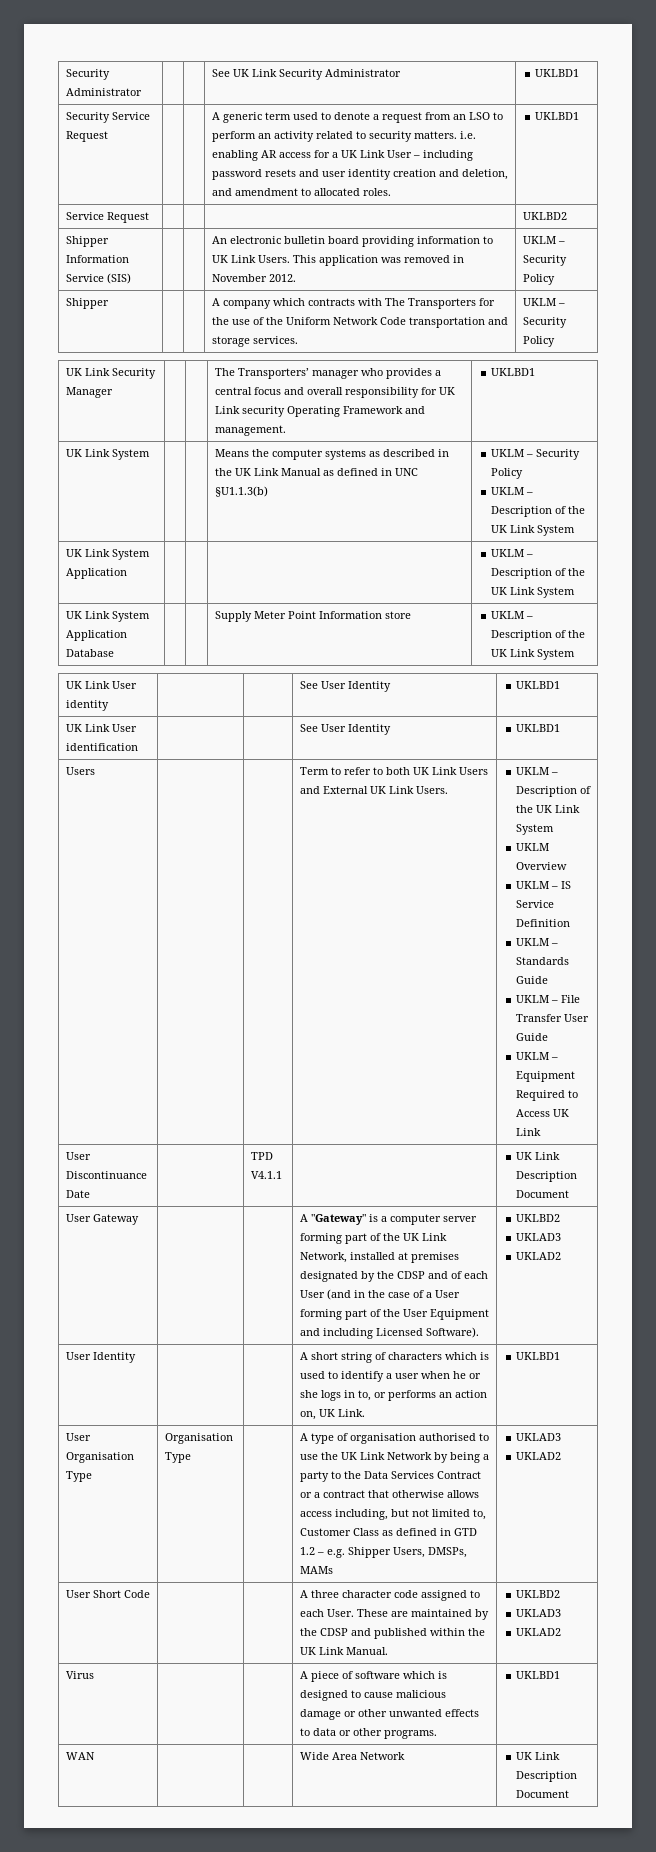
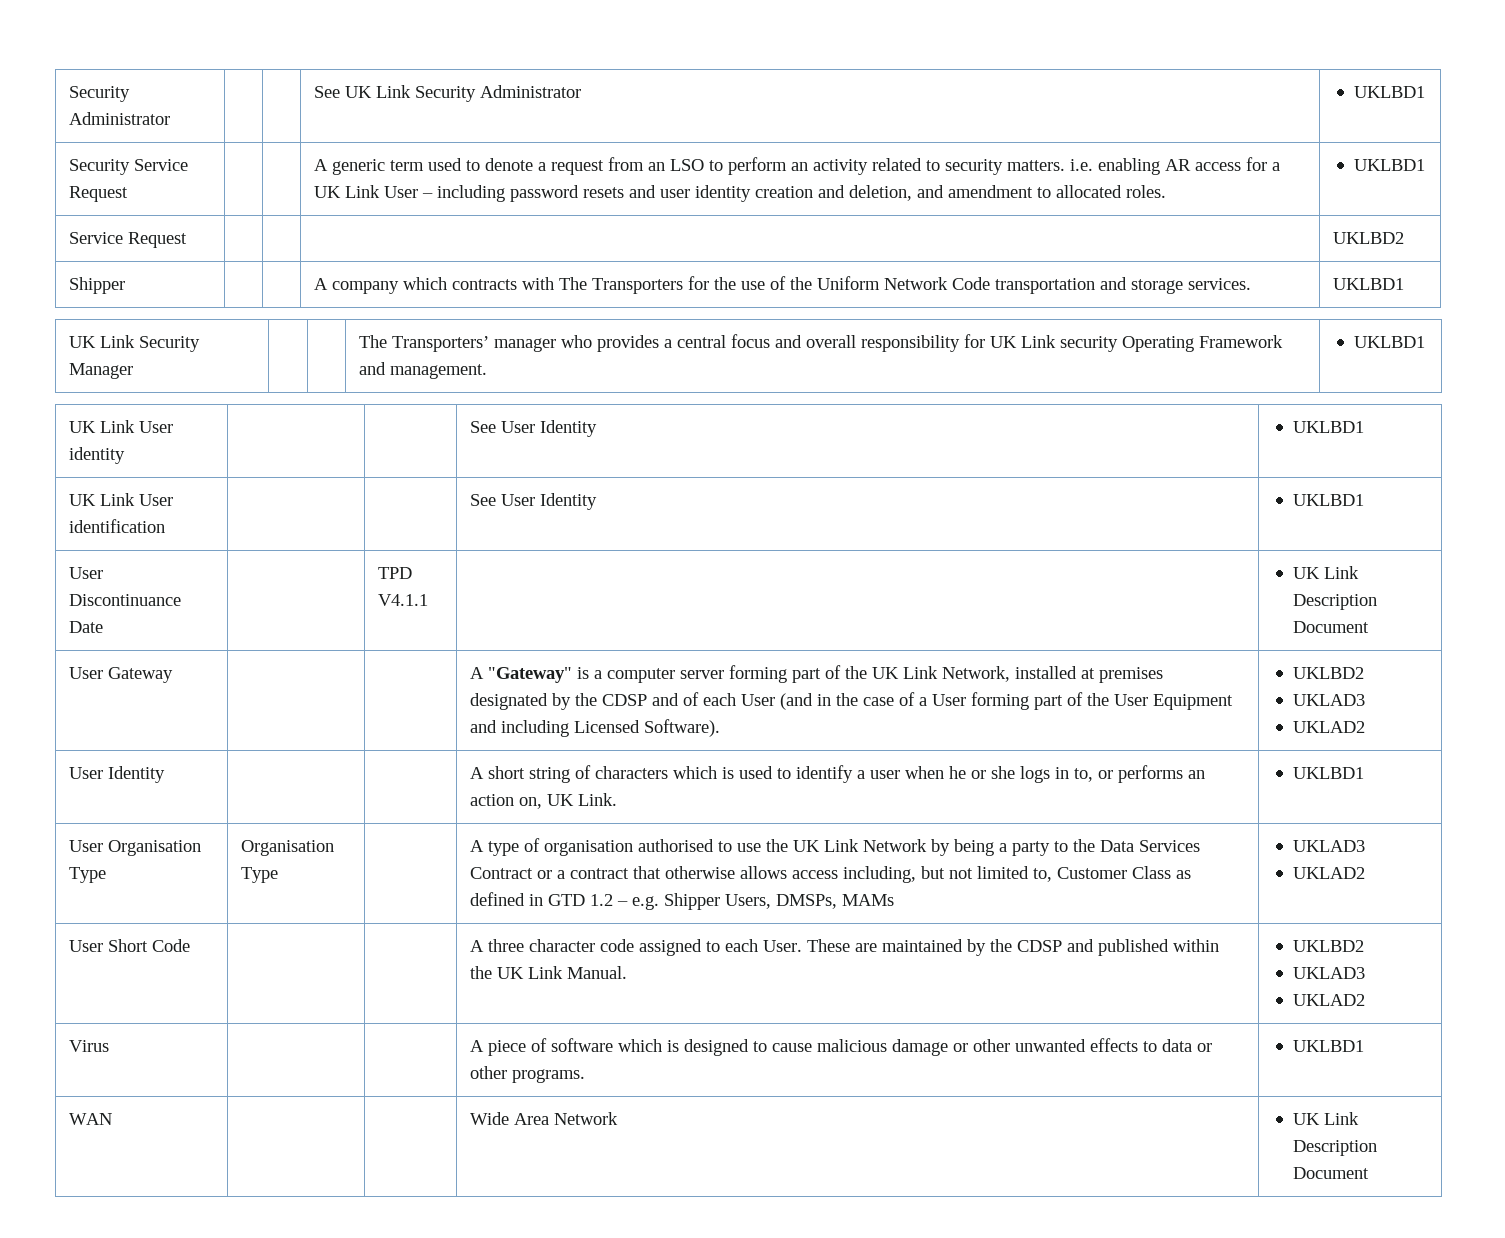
- Shipper Information Service (SIS) | | | An electronic bulletin board providing information to UK Link Users. This application was removed in November 2012. | UKLM – Security Policy
- Shipper | | | A company which contracts with The Transporters for the use of the Uniform Network Code transportation and storage services. | UKLM – Security Policy
+ Shipper | | | A company which contracts with The Transporters for the use of the Uniform Network Code transportation and storage services. | UKLBD1
- UK Link System | | | Means the computer systems as described in the UK Link Manual as defined in UNC §U1.1.3(b) | UKLM – Security Policy
- UKLM – Description of the UK Link System
- UK Link System Application | | | | UKLM – Description of the UK Link System
- UK Link System Application Database | | | Supply Meter Point Information store | UKLM – Description of the UK Link System
- Users | | | Term to refer to both UK Link Users and External UK Link Users. | UKLM – Description of the UK Link System
- UKLM Overview
- UKLM – IS Service Definition
- UKLM – Standards Guide
- UKLM – File Transfer User Guide
- UKLM – Equipment Required to Access UK Link

